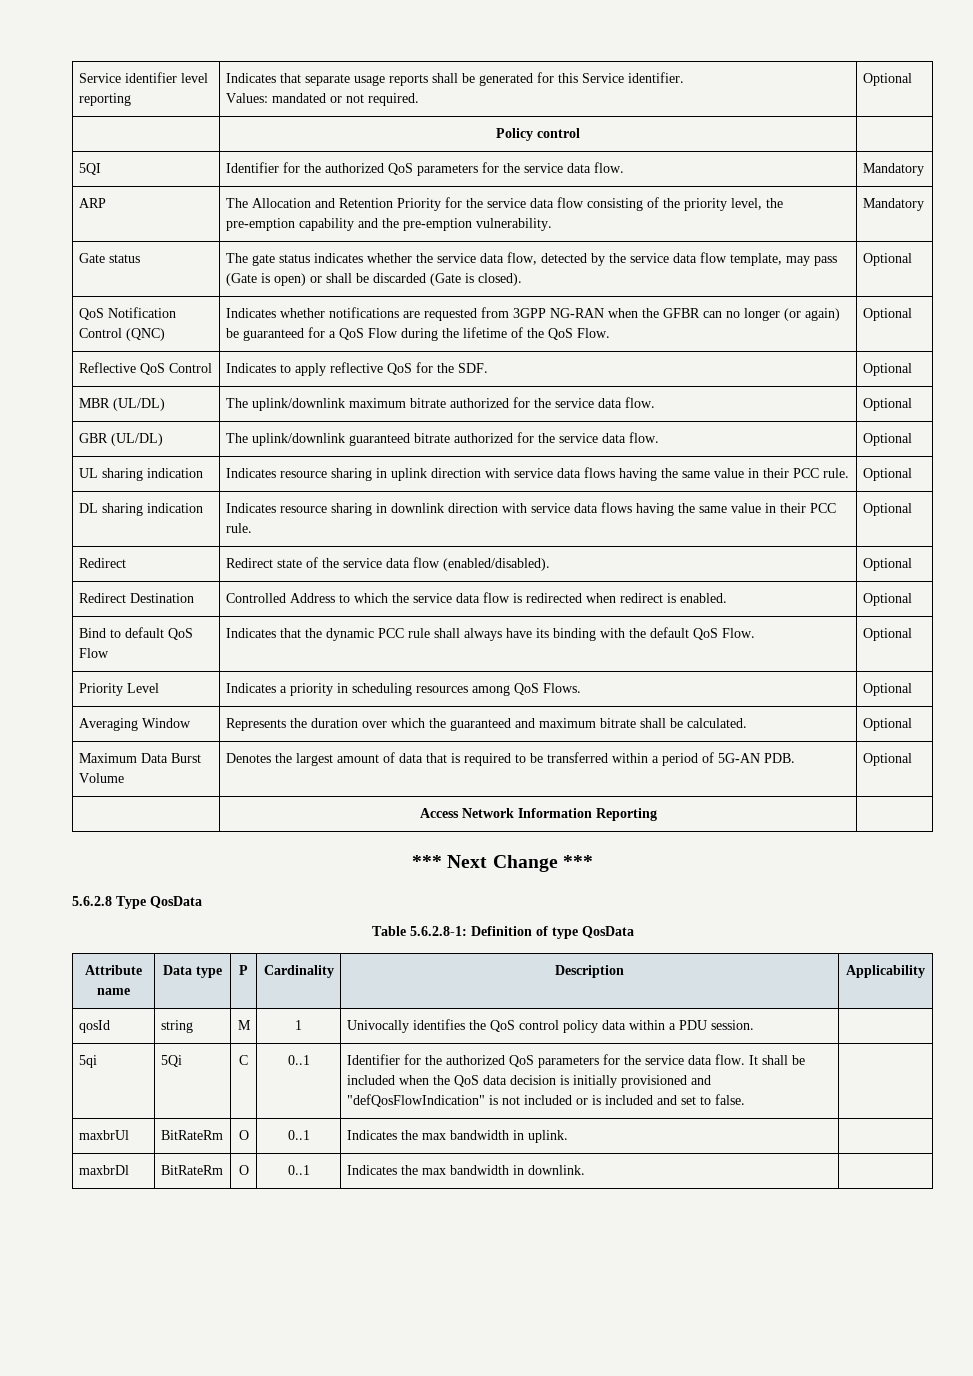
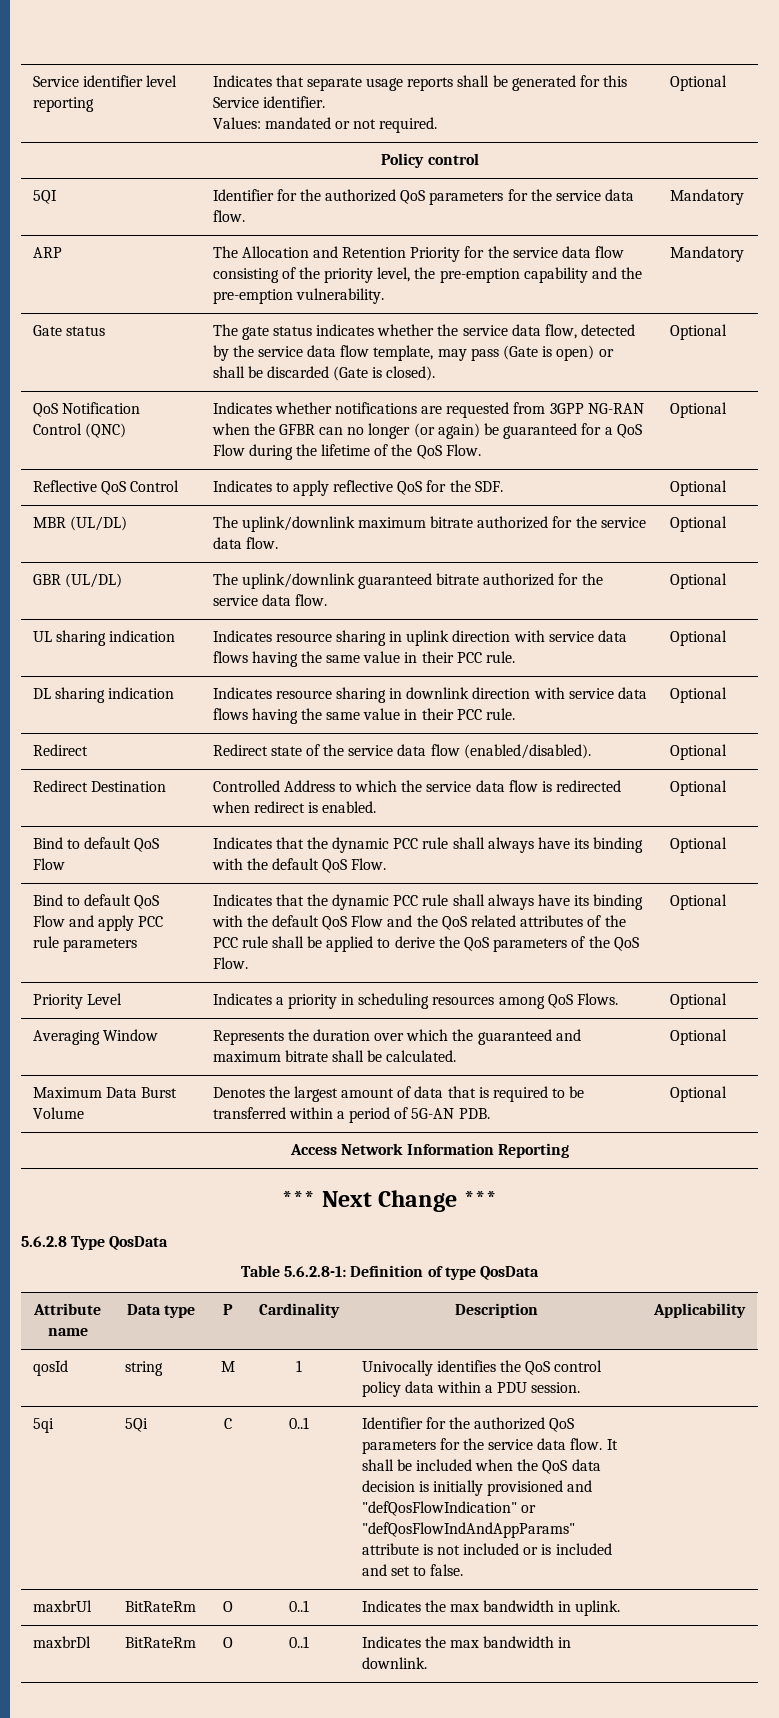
+ Bind to default QoS Flow and apply PCC rule parameters | Indicates that the dynamic PCC rule shall always have its binding with the default QoS Flow and the QoS related attributes of the PCC rule shall be applied to derive the QoS parameters of the QoS Flow. | Optional
- It shall be included when the QoS data decision is initially provisioned and "defQosFlowIndication" is not included or is included and set to false.
+ It shall be included when the QoS data decision is initially provisioned and "defQosFlowIndication" or "defQosFlowIndAndAppParams" attribute is not included or is included and set to false.

